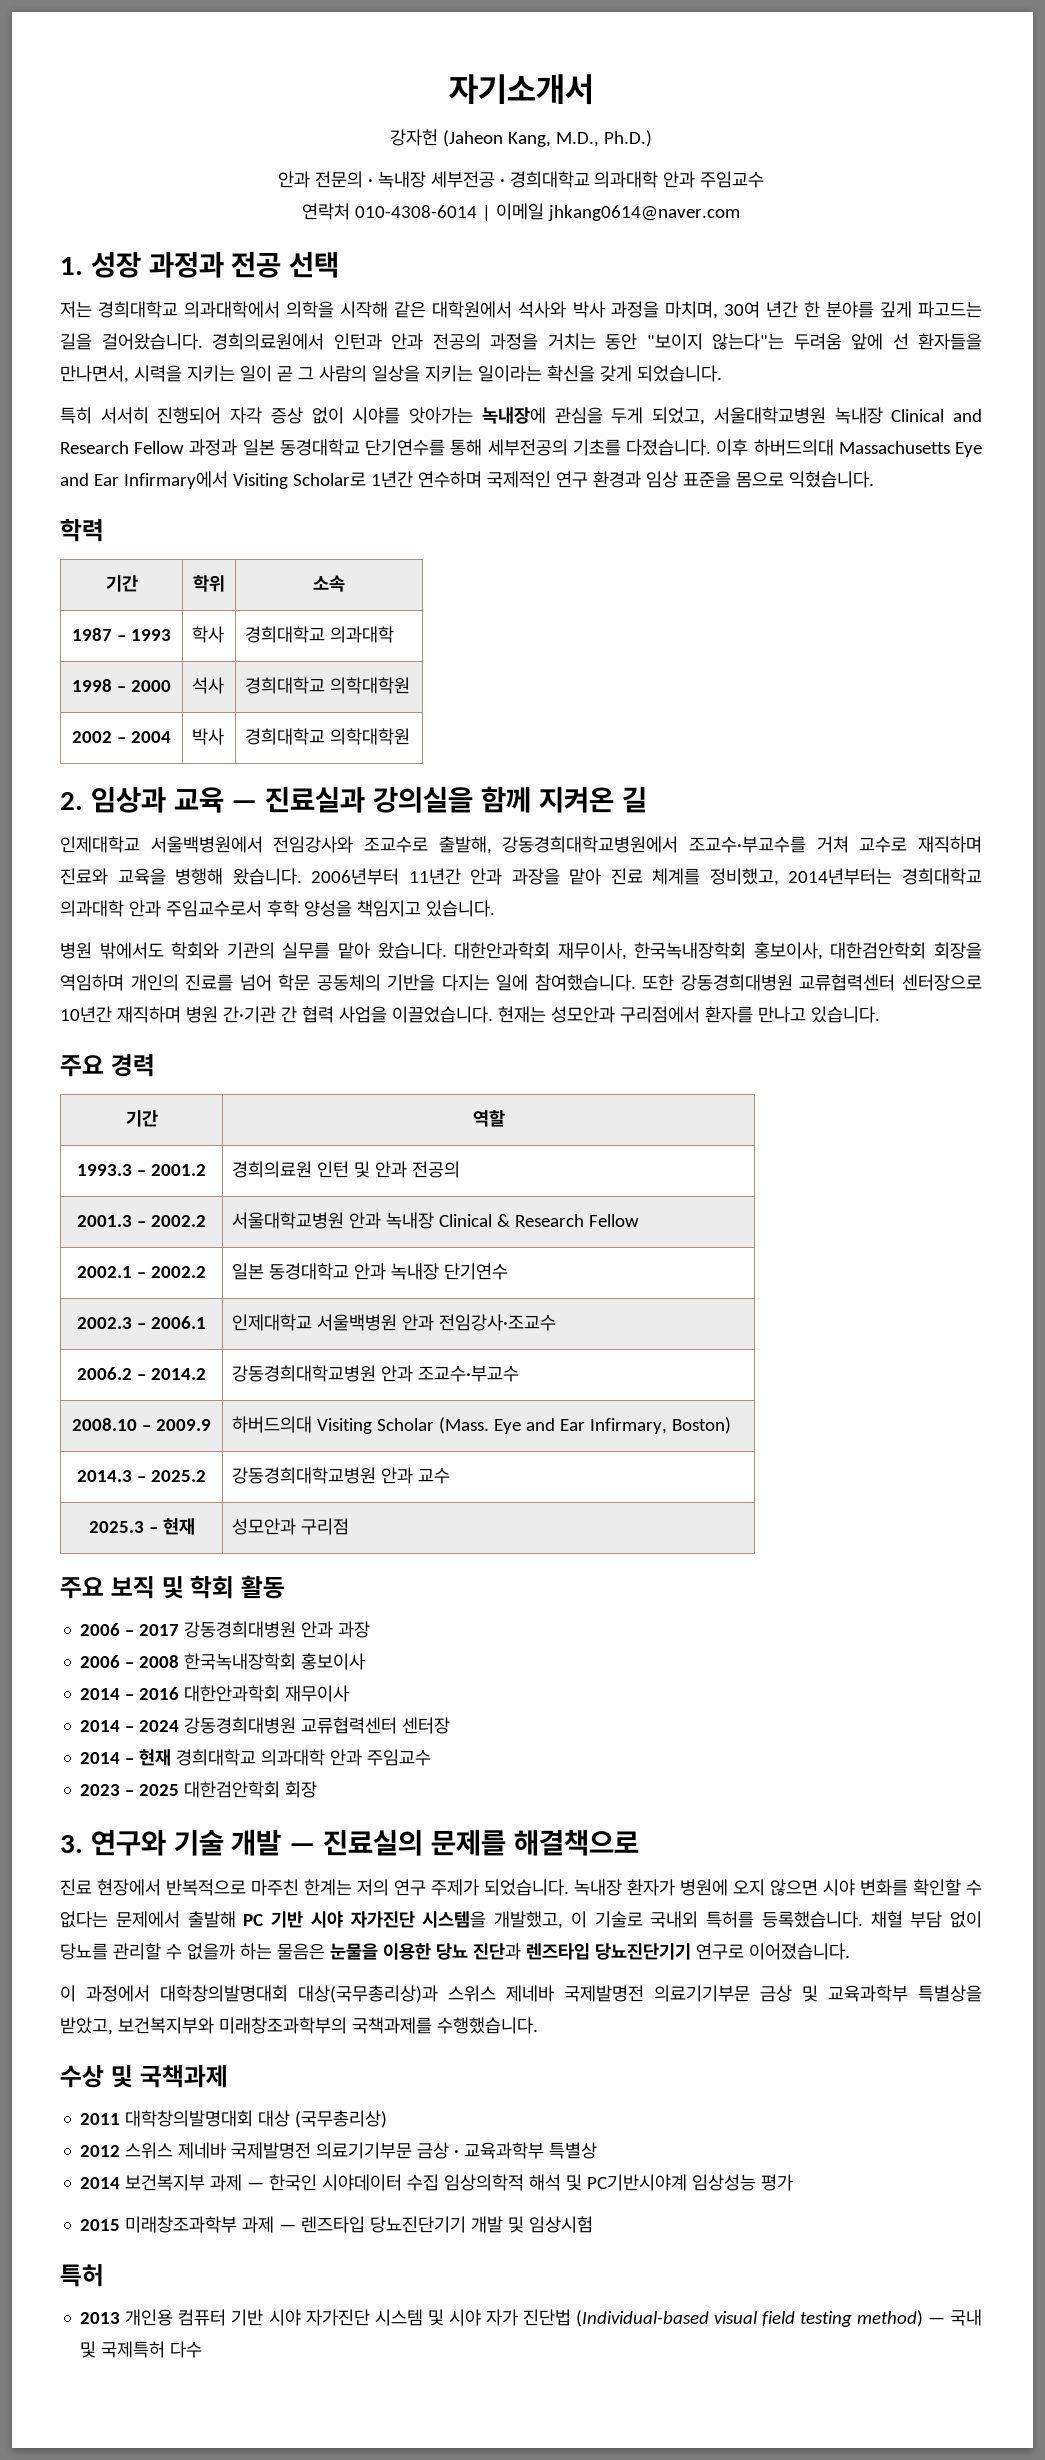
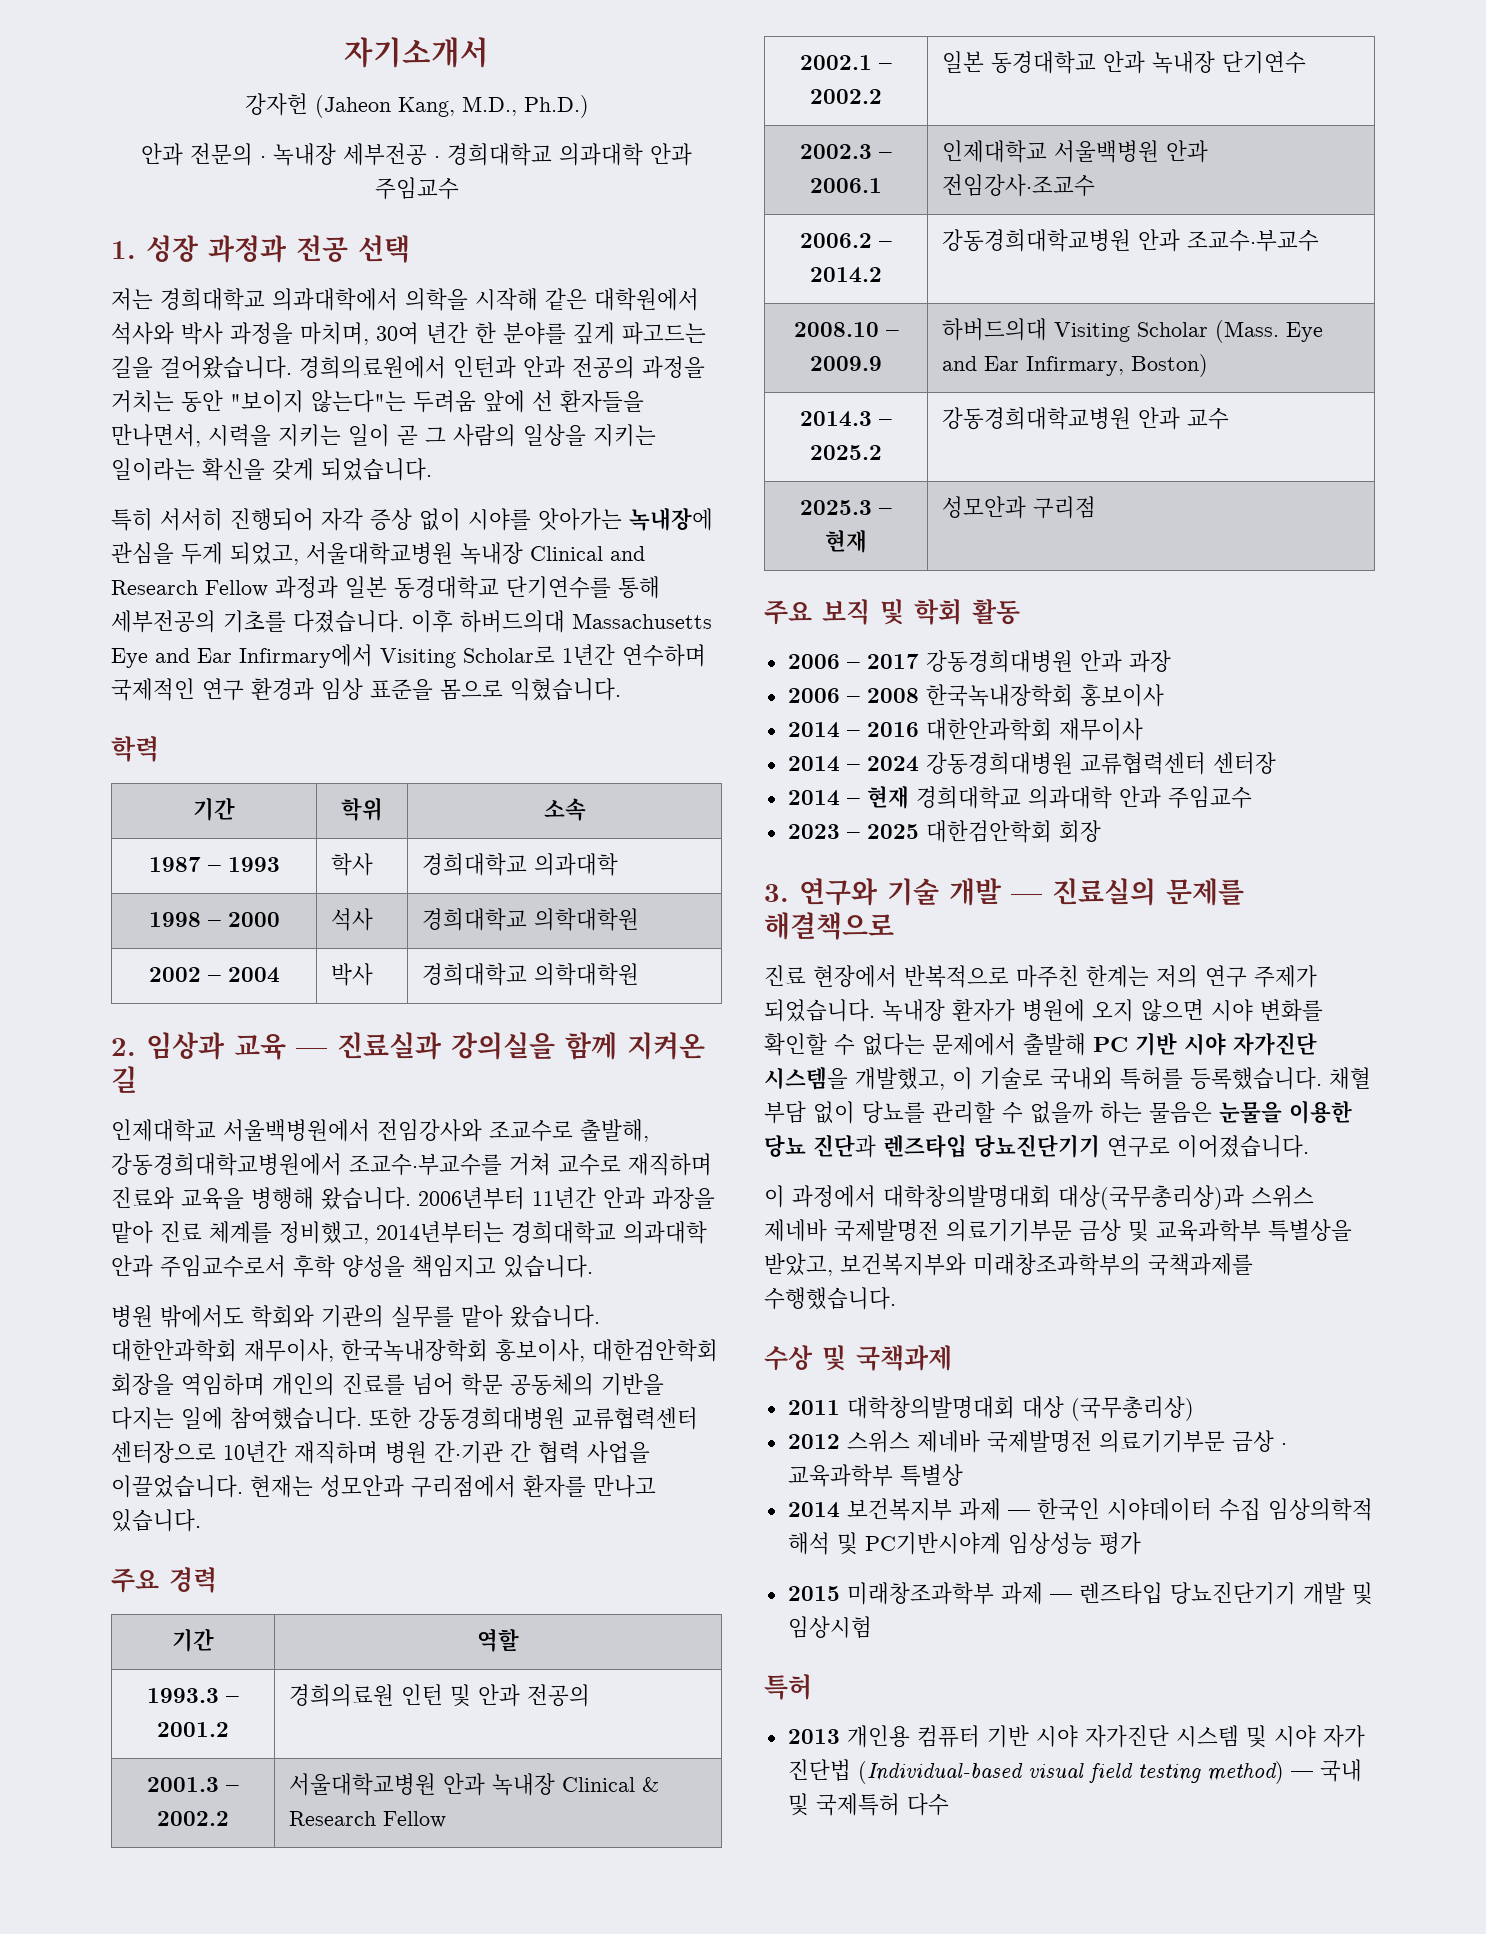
- 연락처 010-4308-6014 | 이메일 jhkang0614@naver.com

